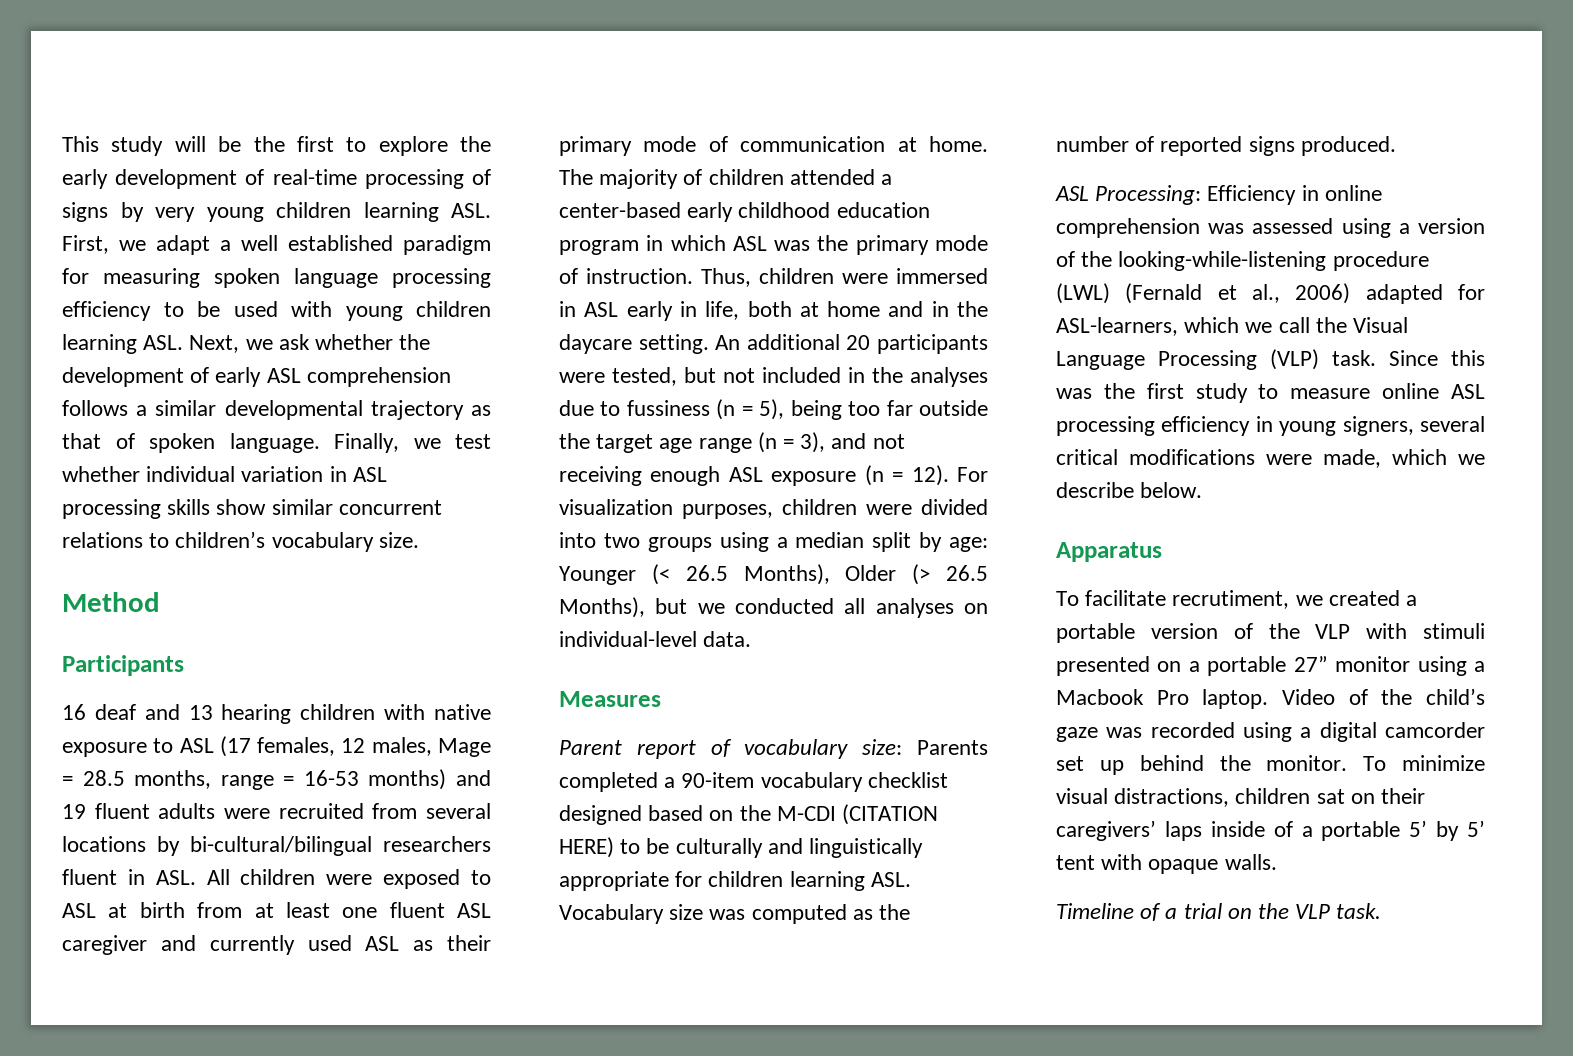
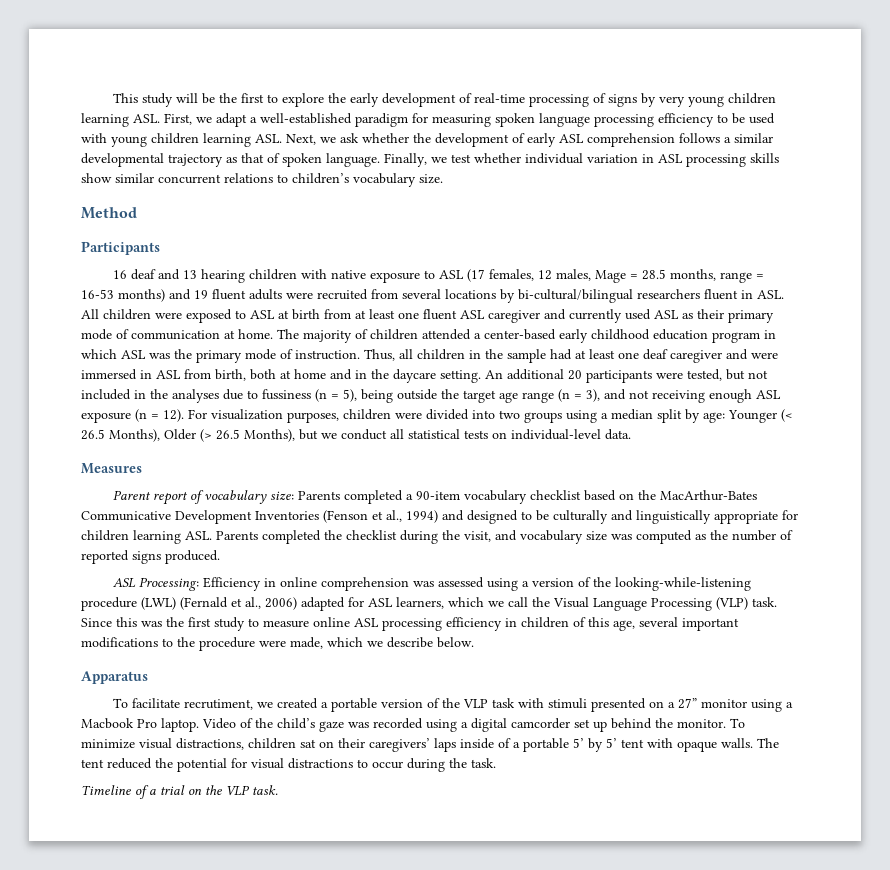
- This study will be the first to explore the early development of real-time processing of signs by very young children learning ASL. First, we adapt a well established paradigm for measuring spoken language processing efficiency to be used with young children learning ASL. Next, we ask whether the development of early ASL comprehension follows a similar developmental trajectory as that of spoken language.
+ This study will be the first to explore the early development of real-time processing of signs by very young children learning ASL. First, we adapt a well-established paradigm for measuring spoken language processing efficiency to be used with young children learning ASL. Next, we ask whether the development of early ASL comprehension follows a similar developmental trajectory as that of spoken language.
- Thus, children were immersed in ASL early in life, both at home and in the daycare setting.
+ Thus, all children in the sample had at least one deaf caregiver and were immersed in ASL from birth, both at home and in the daycare setting.
- An additional 20 participants were tested, but not included in the analyses due to fussiness (n = 5), being too far outside the target age range (n = 3), and not receiving enough ASL exposure (n = 12).
+ An additional 20 participants were tested, but not included in the analyses due to fussiness (n = 5), being outside the target age range (n = 3), and not receiving enough ASL exposure (n = 12).
- For visualization purposes, children were divided into two groups using a median split by age: Younger (< 26.5 Months), Older (> 26.5 Months), but we conducted all analyses on individual-level data.
+ For visualization purposes, children were divided into two groups using a median split by age: Younger (< 26.5 Months), Older (> 26.5 Months), but we conduct all statistical tests on individual-level data.
- Parent report of vocabulary size: Parents completed a 90-item vocabulary checklist designed based on the M-CDI (CITATION HERE) to be culturally and linguistically appropriate for children learning ASL. Vocabulary size was computed as the number of reported signs produced.
+ Parent report of vocabulary size: Parents completed a 90-item vocabulary checklist based on the MacArthur-Bates Communicative Development Inventories (Fenson et al., 1994) and designed to be culturally and linguistically appropriate for children learning ASL. Parents completed the checklist during the visit, and vocabulary size was computed as the number of reported signs produced.
- ASL Processing: Efficiency in online comprehension was assessed using a version of the looking-while-listening procedure (LWL) (Fernald et al., 2006) adapted for ASL-learners, which we call the Visual Language Processing (VLP) task.
+ ASL Processing: Efficiency in online comprehension was assessed using a version of the looking-while-listening procedure (LWL) (Fernald et al., 2006) adapted for ASL learners, which we call the Visual Language Processing (VLP) task.
- Since this was the first study to measure online ASL processing efficiency in young signers, several critical modifications were made, which we describe below.
+ Since this was the first study to measure online ASL processing efficiency in children of this age, several important modifications to the procedure were made, which we describe below.
- To facilitate recrutiment, we created a portable version of the VLP with stimuli presented on a portable 27” monitor using a Macbook Pro laptop.
+ To facilitate recrutiment, we created a portable version of the VLP task with stimuli presented on a 27” monitor using a Macbook Pro laptop.
+ The tent reduced the potential for visual distractions to occur during the task.

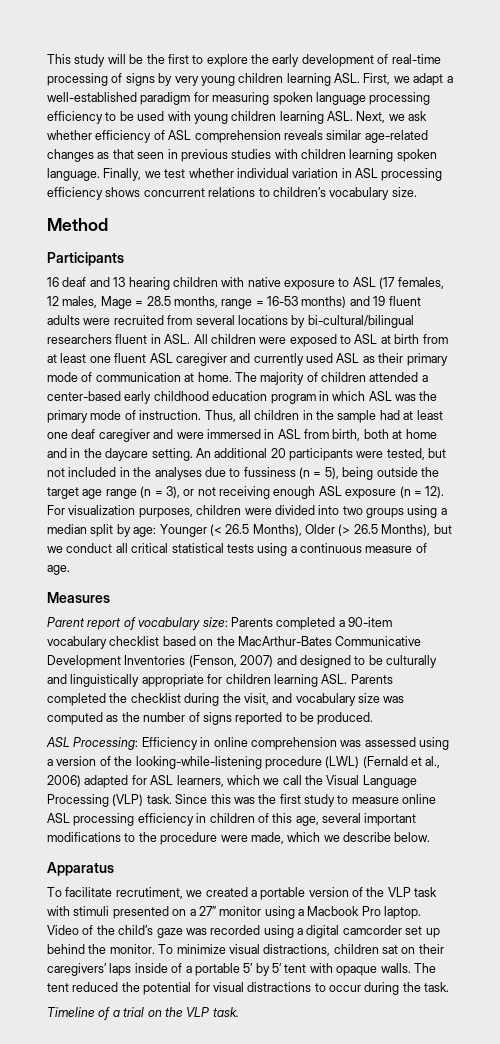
- This study will be the first to explore the early development of real-time processing of signs by very young children learning ASL. First, we adapt a well-established paradigm for measuring spoken language processing efficiency to be used with young children learning ASL. Next, we ask whether the development of early ASL comprehension follows a similar developmental trajectory as that of spoken language.
+ This study will be the first to explore the early development of real-time processing of signs by very young children learning ASL. First, we adapt a well-established paradigm for measuring spoken language processing efficiency to be used with young children learning ASL. Next, we ask whether efficiency of ASL comprehension reveals similar age-related changes as that seen in previous studies with children learning spoken language.
- Finally, we test whether individual variation in ASL processing skills show similar concurrent relations to children’s vocabulary size.
+ Finally, we test whether individual variation in ASL processing efficiency shows concurrent relations to children’s vocabulary size.
- An additional 20 participants were tested, but not included in the analyses due to fussiness (n = 5), being outside the target age range (n = 3), and not receiving enough ASL exposure (n = 12).
+ An additional 20 participants were tested, but not included in the analyses due to fussiness (n = 5), being outside the target age range (n = 3), or not receiving enough ASL exposure (n = 12).
- For visualization purposes, children were divided into two groups using a median split by age: Younger (< 26.5 Months), Older (> 26.5 Months), but we conduct all statistical tests on individual-level data.
+ For visualization purposes, children were divided into two groups using a median split by age: Younger (< 26.5 Months), Older (> 26.5 Months), but we conduct all critical statistical tests using a continuous measure of age.
- Parent report of vocabulary size: Parents completed a 90-item vocabulary checklist based on the MacArthur-Bates Communicative Development Inventories (Fenson et al., 1994) and designed to be culturally and linguistically appropriate for children learning ASL. Parents completed the checklist during the visit, and vocabulary size was computed as the number of reported signs produced.
+ Parent report of vocabulary size: Parents completed a 90-item vocabulary checklist based on the MacArthur-Bates Communicative Development Inventories (Fenson, 2007) and designed to be culturally and linguistically appropriate for children learning ASL. Parents completed the checklist during the visit, and vocabulary size was computed as the number of signs reported to be produced.

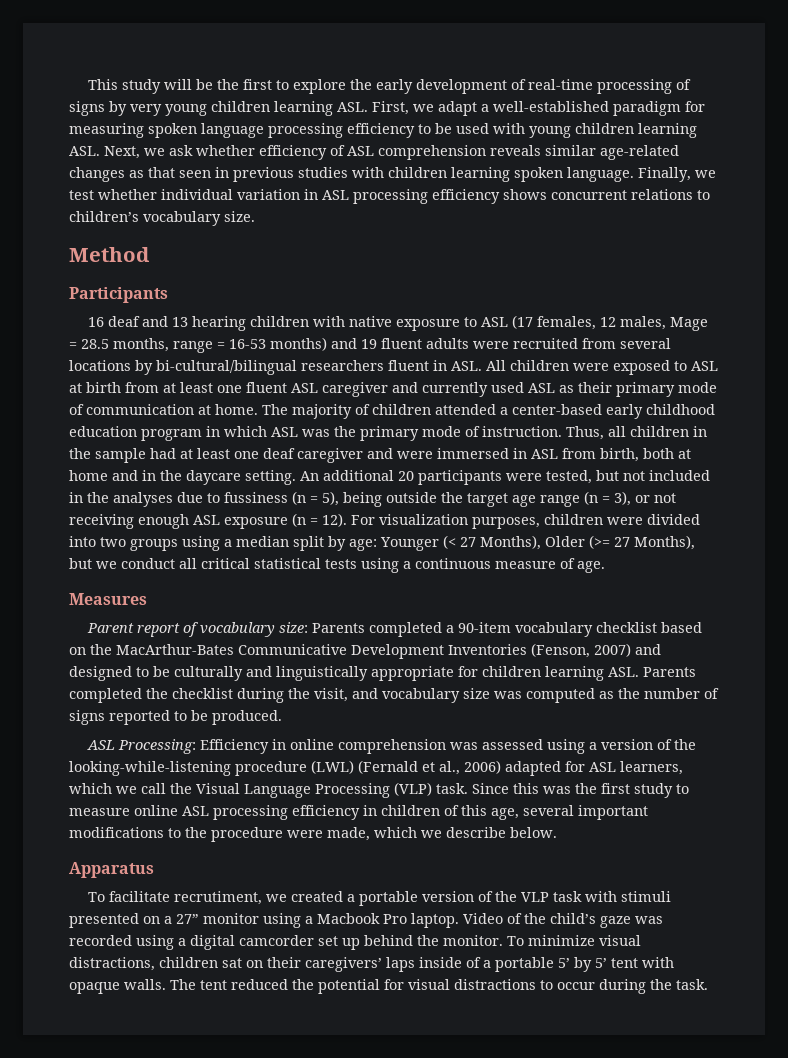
- For visualization purposes, children were divided into two groups using a median split by age: Younger (< 26.5 Months), Older (> 26.5 Months), but we conduct all critical statistical tests using a continuous measure of age.
+ For visualization purposes, children were divided into two groups using a median split by age: Younger (< 27 Months), Older (>= 27 Months), but we conduct all critical statistical tests using a continuous measure of age.
- Timeline of a trial on the VLP task.

